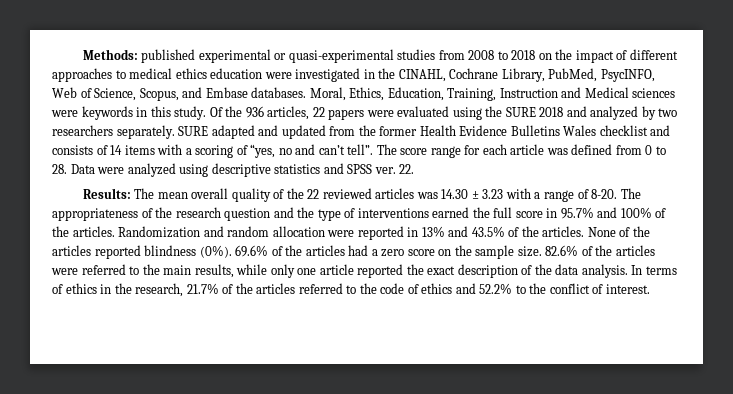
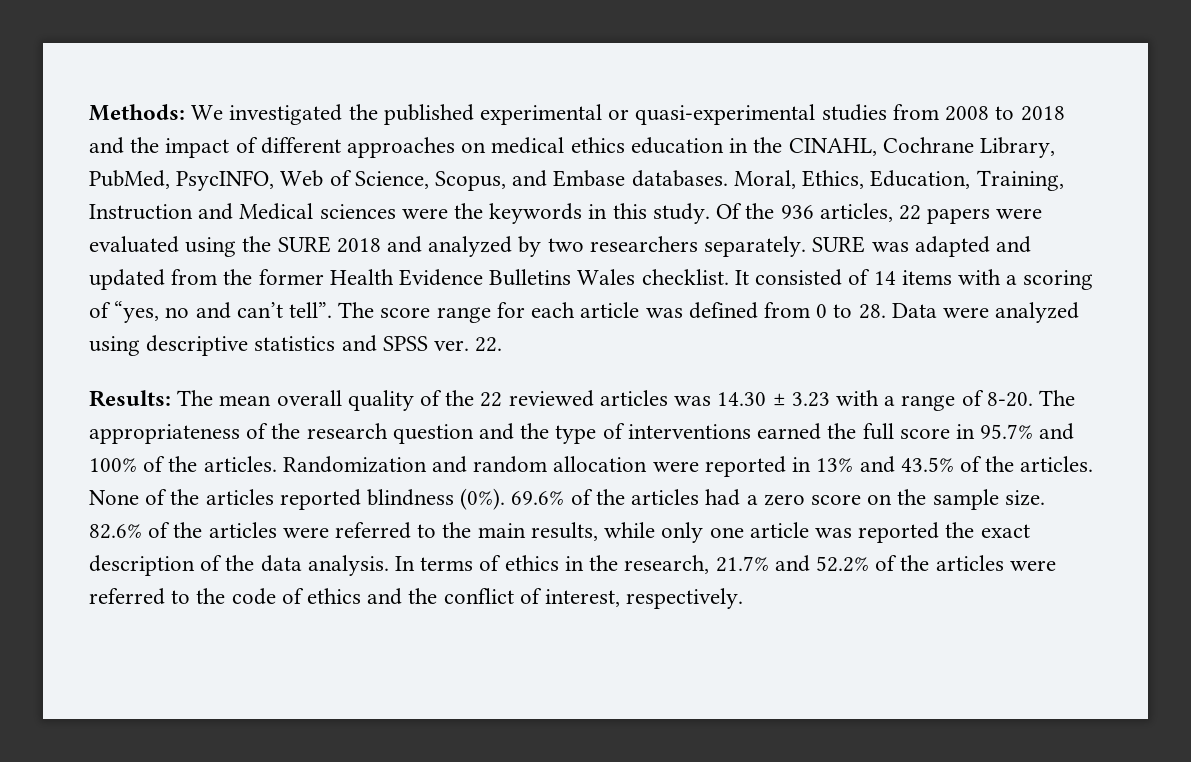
- Methods: published experimental or quasi-experimental studies from 2008 to 2018 on the impact of different approaches to medical ethics education were investigated in the CINAHL, Cochrane Library, PubMed, PsycINFO, Web of Science, Scopus, and Embase databases.
+ Methods: We investigated the published experimental or quasi-experimental studies from 2008 to 2018 and the impact of different approaches on medical ethics education in the CINAHL, Cochrane Library, PubMed, PsycINFO, Web of Science, Scopus, and Embase databases.
- Moral, Ethics, Education, Training, Instruction and Medical sciences were keywords in this study.
+ Moral, Ethics, Education, Training, Instruction and Medical sciences were the keywords in this study.
- SURE adapted and updated from the former Health Evidence Bulletins Wales checklist and consists of 14 items with a scoring of “yes, no and can’t tell”.
+ SURE was adapted and updated from the former Health Evidence Bulletins Wales checklist. It consisted of 14 items with a scoring of “yes, no and can’t tell”.
- 82.6% of the articles were referred to the main results, while only one article reported the exact description of the data analysis.
+ 82.6% of the articles were referred to the main results, while only one article was reported the exact description of the data analysis.
- In terms of ethics in the research, 21.7% of the articles referred to the code of ethics and 52.2% to the conflict of interest.
+ In terms of ethics in the research, 21.7% and 52.2% of the articles were referred to the code of ethics and the conflict of interest, respectively.

